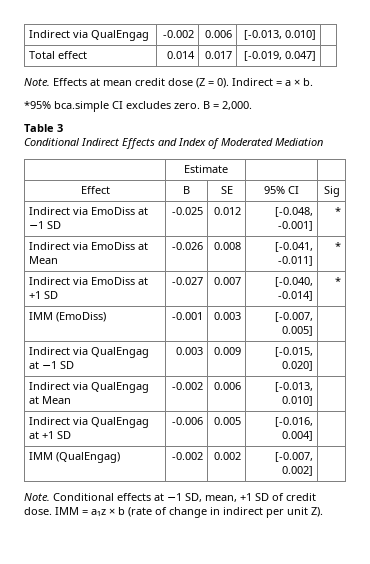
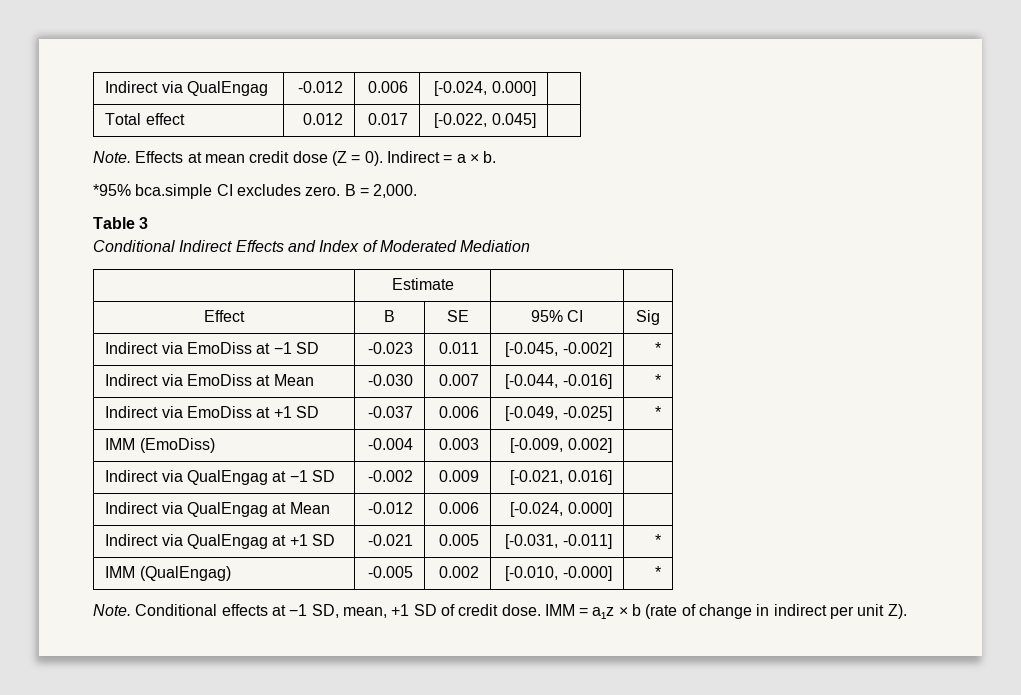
- Indirect via QualEngag | -0.002 | 0.006 | [-0.013, 0.010] |
+ Indirect via QualEngag | -0.012 | 0.006 | [-0.024, 0.000] |
- Total effect | 0.014 | 0.017 | [-0.019, 0.047] |
+ Total effect | 0.012 | 0.017 | [-0.022, 0.045] |
- Indirect via EmoDiss at −1 SD | -0.025 | 0.012 | [-0.048, -0.001] | *
+ Indirect via EmoDiss at −1 SD | -0.023 | 0.011 | [-0.045, -0.002] | *
- Indirect via EmoDiss at Mean | -0.026 | 0.008 | [-0.041, -0.011] | *
+ Indirect via EmoDiss at Mean | -0.030 | 0.007 | [-0.044, -0.016] | *
- Indirect via EmoDiss at +1 SD | -0.027 | 0.007 | [-0.040, -0.014] | *
+ Indirect via EmoDiss at +1 SD | -0.037 | 0.006 | [-0.049, -0.025] | *
- IMM (EmoDiss) | -0.001 | 0.003 | [-0.007, 0.005] |
+ IMM (EmoDiss) | -0.004 | 0.003 | [-0.009, 0.002] |
- Indirect via QualEngag at −1 SD | 0.003 | 0.009 | [-0.015, 0.020] |
+ Indirect via QualEngag at −1 SD | -0.002 | 0.009 | [-0.021, 0.016] |
- Indirect via QualEngag at Mean | -0.002 | 0.006 | [-0.013, 0.010] |
+ Indirect via QualEngag at Mean | -0.012 | 0.006 | [-0.024, 0.000] |
- Indirect via QualEngag at +1 SD | -0.006 | 0.005 | [-0.016, 0.004] |
+ Indirect via QualEngag at +1 SD | -0.021 | 0.005 | [-0.031, -0.011] | *
- IMM (QualEngag) | -0.002 | 0.002 | [-0.007, 0.002] |
+ IMM (QualEngag) | -0.005 | 0.002 | [-0.010, -0.000] | *

